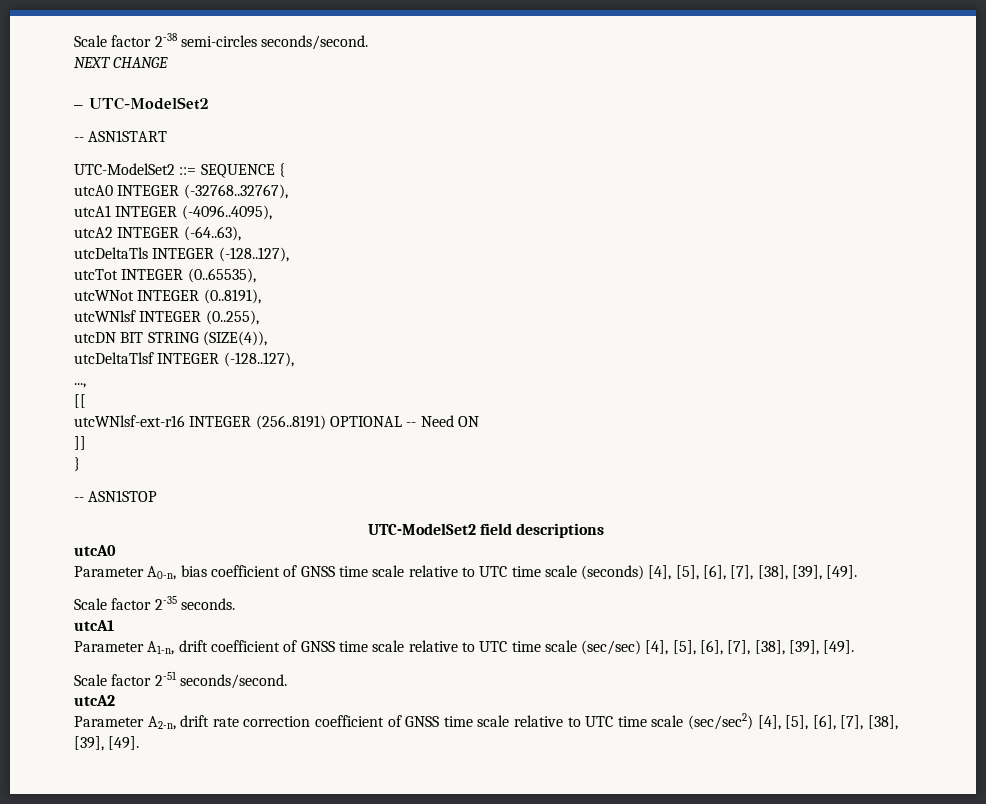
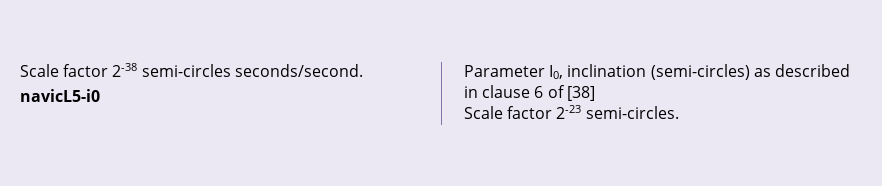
- NEXT CHANGE
- – UTC-ModelSet2
- -- ASN1START
- UTC-ModelSet2 ::= SEQUENCE {
- utcA0 INTEGER (-32768..32767),
- utcA1 INTEGER (-4096..4095),
- utcA2 INTEGER (-64..63),
- utcDeltaTls INTEGER (-128..127),
- utcTot INTEGER (0..65535),
- utcWNot INTEGER (0..8191),
- utcWNlsf INTEGER (0..255),
- utcDN BIT STRING (SIZE(4)),
- utcDeltaTlsf INTEGER (-128..127),
- ...,
- [[
- utcWNlsf-ext-r16 INTEGER (256..8191) OPTIONAL -- Need ON
- ]]
- }
- -- ASN1STOP
- UTC-ModelSet2 field descriptions
- utcA0
- Parameter A0-n, bias coefficient of GNSS time scale relative to UTC time scale (seconds) [4], [5], [6], [7], [38], [39], [49].
- Scale factor 2-35 seconds.
- utcA1
- Parameter A1-n, drift coefficient of GNSS time scale relative to UTC time scale (sec/sec) [4], [5], [6], [7], [38], [39], [49].
- Scale factor 2-51 seconds/second.
- utcA2
- Parameter A2-n, drift rate correction coefficient of GNSS time scale relative to UTC time scale (sec/sec2) [4], [5], [6], [7], [38], [39], [49].
+ navicL5-i0
+ Parameter I0, inclination (semi-circles) as described in clause 6 of [38]
+ Scale factor 2-23 semi-circles.

